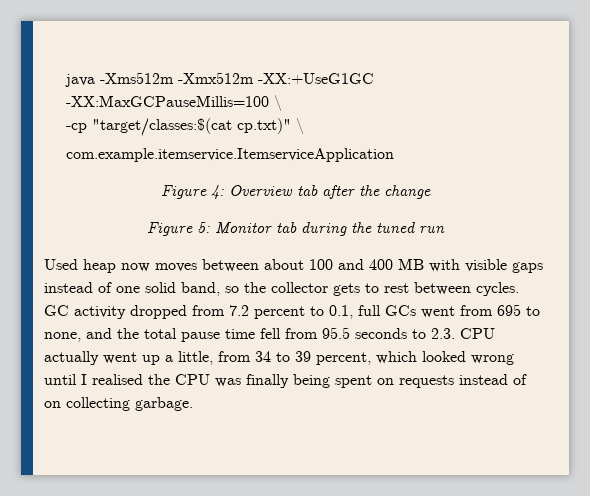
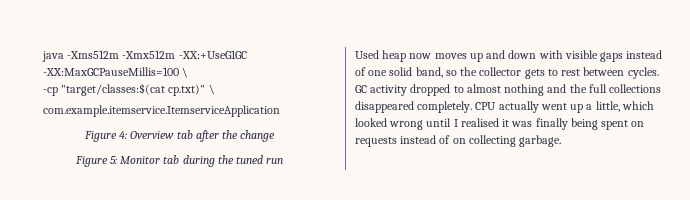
- Used heap now moves between about 100 and 400 MB with visible gaps instead of one solid band, so the collector gets to rest between cycles.
+ Used heap now moves up and down with visible gaps instead of one solid band, so the collector gets to rest between cycles.
- GC activity dropped from 7.2 percent to 0.1, full GCs went from 695 to none, and the total pause time fell from 95.5 seconds to 2.3. CPU actually went up a little, from 34 to 39 percent, which looked wrong until I realised the CPU was finally being spent on requests instead of on collecting garbage.
+ GC activity dropped to almost nothing and the full collections disappeared completely. CPU actually went up a little, which looked wrong until I realised it was finally being spent on requests instead of on collecting garbage.

